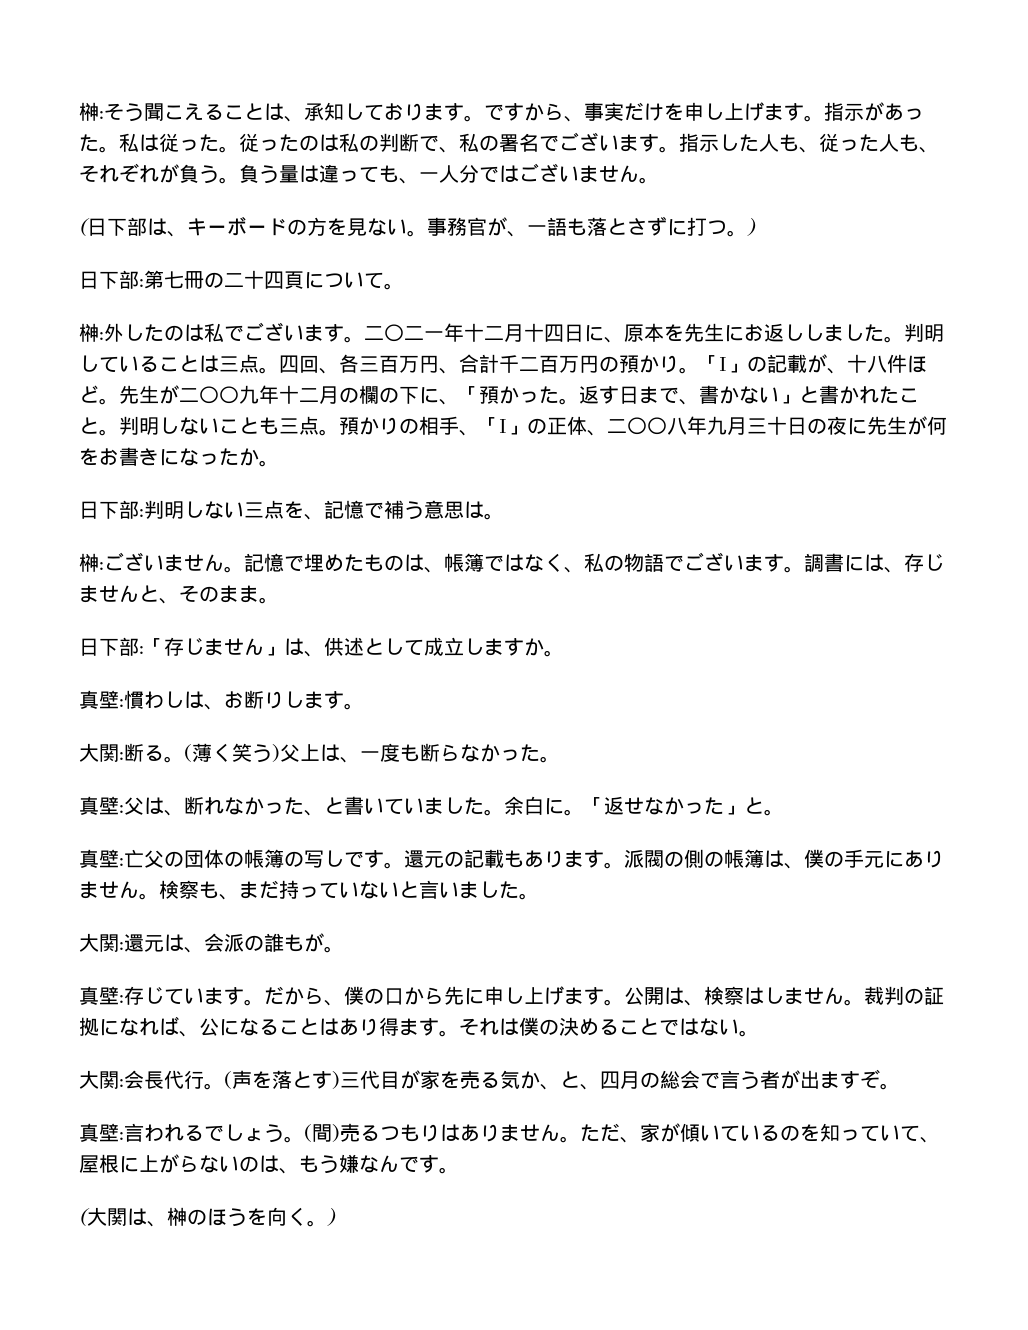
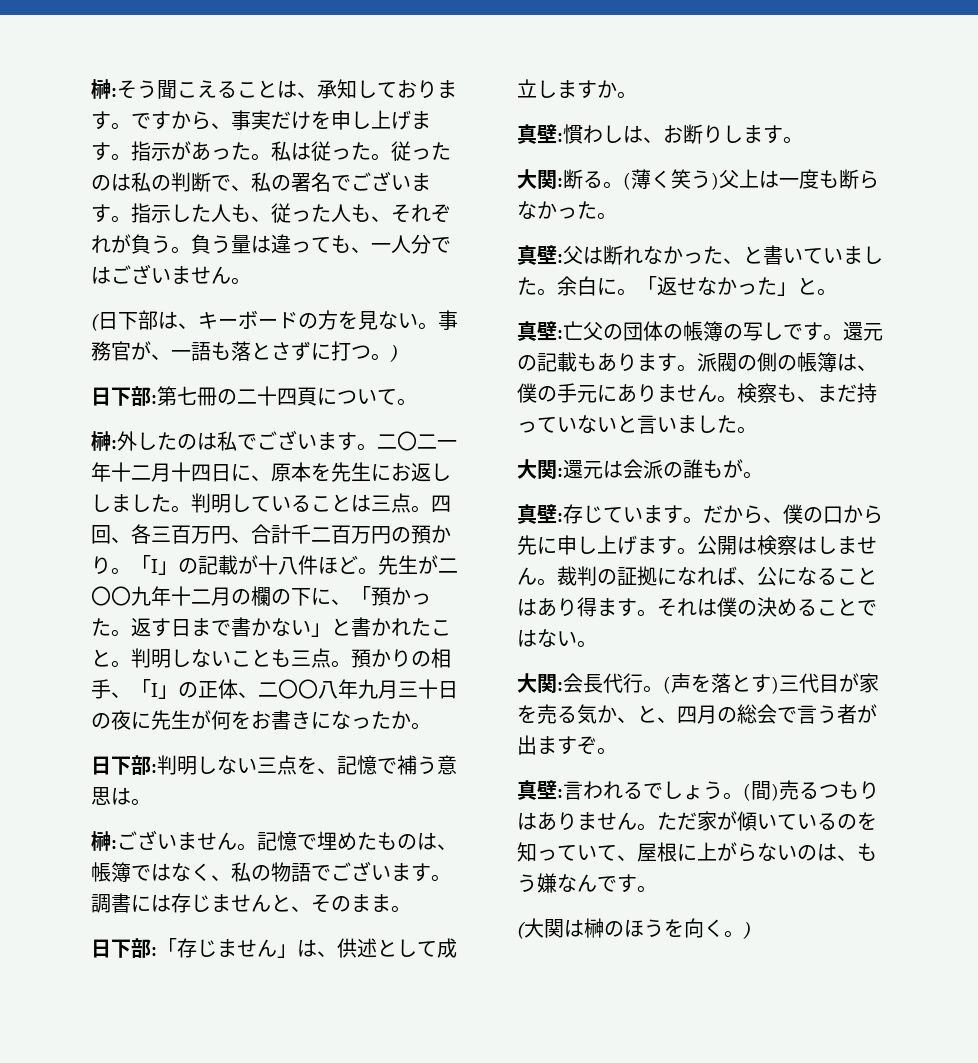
- 「I」の記載が、十八件ほど。
+ 「I」の記載が十八件ほど。
- 返す日まで、書かない」と書かれたこと。
+ 返す日まで書かない」と書かれたこと。
- 調書には、存じませんと、そのまま。
+ 調書には存じませんと、そのまま。
- (薄く笑う)父上は、一度も断らなかった。
+ (薄く笑う)父上は一度も断らなかった。
- 真壁:父は、断れなかった、と書いていました。
+ 真壁:父は断れなかった、と書いていました。
- 大関:還元は、会派の誰もが。
+ 大関:還元は会派の誰もが。
- 公開は、検察はしません。
+ 公開は検察はしません。
- ただ、家が傾いているのを知っていて、屋根に上がらないのは、もう嫌なんです。
+ ただ家が傾いているのを知っていて、屋根に上がらないのは、もう嫌なんです。
- (大関は、榊のほうを向く。)
+ (大関は榊のほうを向く。)

